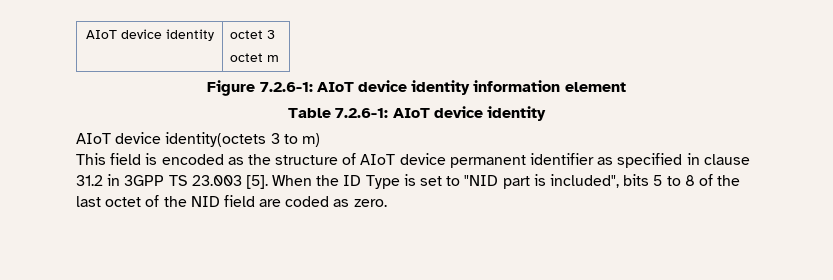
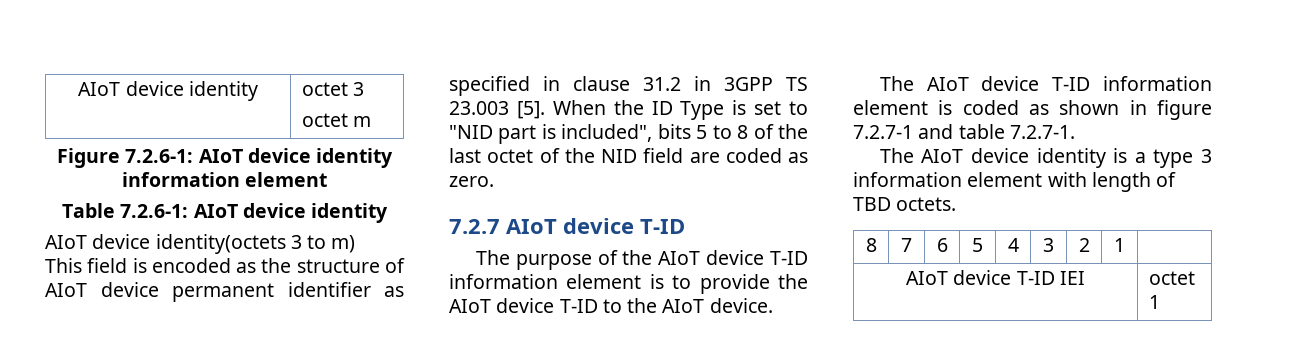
+ 7.2.7 AIoT device T-ID
+ The purpose of the AIoT device T-ID information element is to provide the AIoT device T-ID to the AIoT device.
+ The AIoT device T-ID information element is coded as shown in figure 7.2.7-1 and table 7.2.7-1.
+ The AIoT device identity is a type 3 information element with length of TBD octets.
+ 8 | 7 | 6 | 5 | 4 | 3 | 2 | 1 |
+ AIoT device T-ID IEI | octet 1

